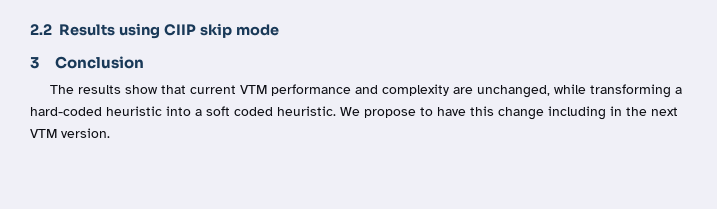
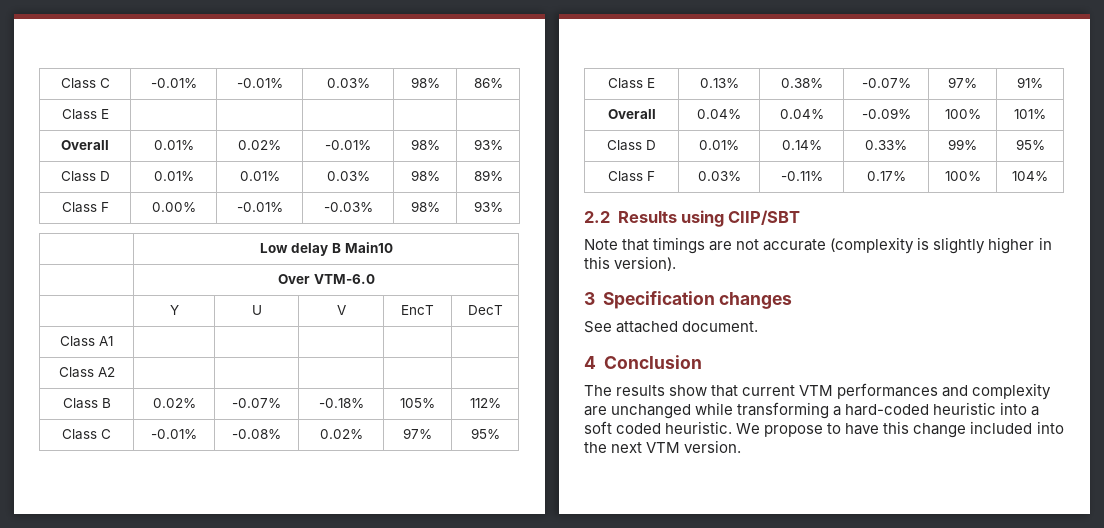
- 2.2 Results using CIIP skip mode
- 3 Conclusion
+ Class C | -0.01% | -0.01% | 0.03% | 98% | 86%
+ Class E | | | | |
+ Overall | 0.01% | 0.02% | -0.01% | 98% | 93%
+ Class D | 0.01% | 0.01% | 0.03% | 98% | 89%
+ Class F | 0.00% | -0.01% | -0.03% | 98% | 93%
+ | Low delay B Main10
+ | Over VTM-6.0
+ | Y | U | V | EncT | DecT
+ Class A1 | | | | |
+ Class A2 | | | | |
+ Class B | 0.02% | -0.07% | -0.18% | 105% | 112%
+ Class C | -0.01% | -0.08% | 0.02% | 97% | 95%
+ Class E | 0.13% | 0.38% | -0.07% | 97% | 91%
+ Overall | 0.04% | 0.04% | -0.09% | 100% | 101%
+ Class D | 0.01% | 0.14% | 0.33% | 99% | 95%
+ Class F | 0.03% | -0.11% | 0.17% | 100% | 104%
+ 2.2 Results using CIIP/SBT
+ Note that timings are not accurate (complexity is slightly higher in this version).
+ 3 Specification changes
+ See attached document.
+ 4 Conclusion
- The results show that current VTM performance and complexity are unchanged, while transforming a hard-coded heuristic into a soft coded heuristic.
+ The results show that current VTM performances and complexity are unchanged while transforming a hard-coded heuristic into a soft coded heuristic.
- We propose to have this change including in the next VTM version.
+ We propose to have this change included into the next VTM version.

